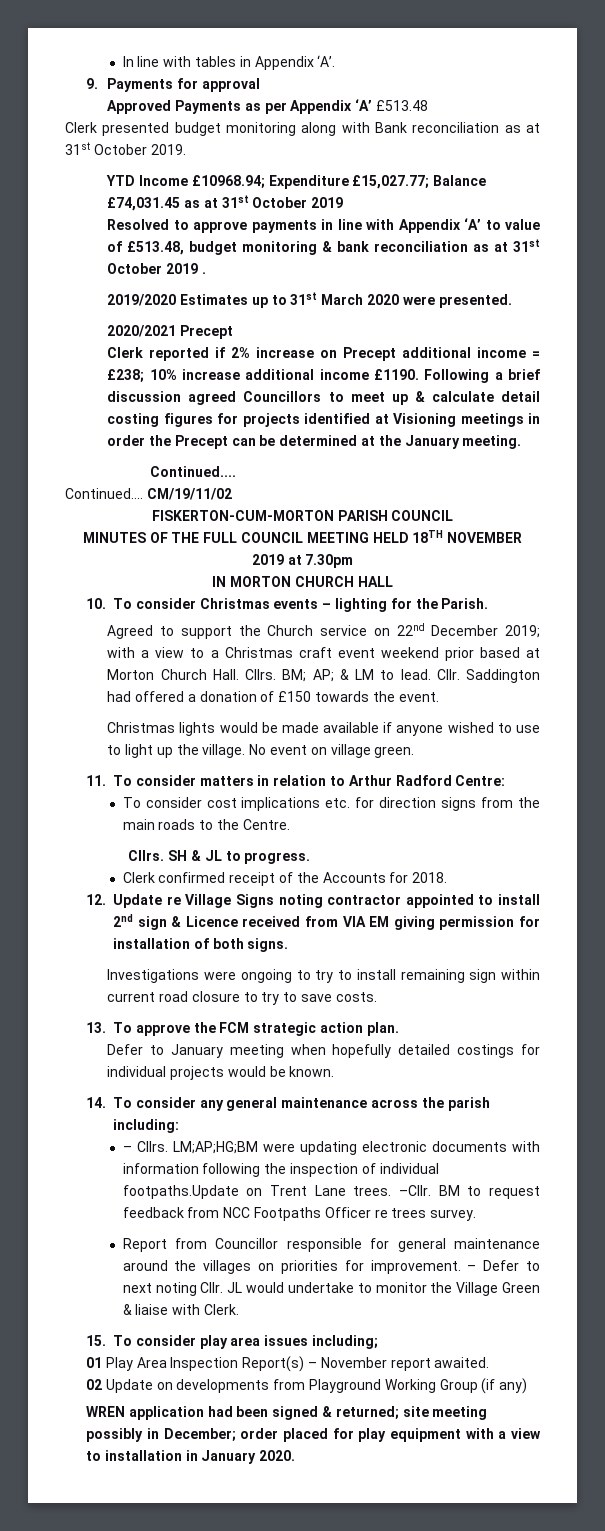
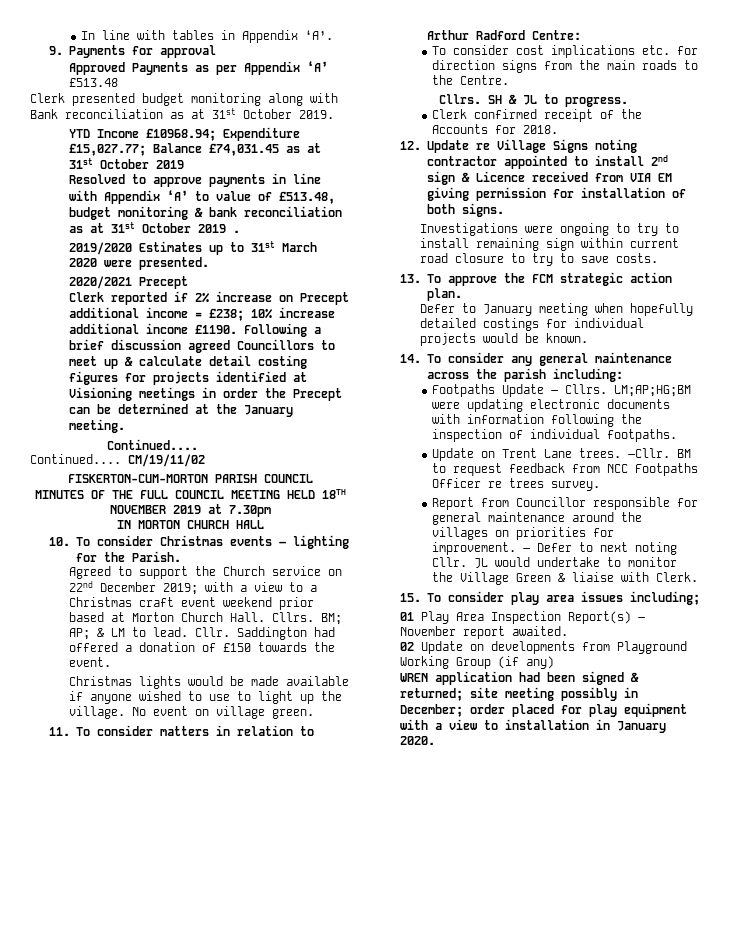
- – Cllrs.
+ Footpaths Update – Cllrs.
- LM;AP;HG;BM were updating electronic documents with information following the inspection of individual footpaths.Update on Trent Lane trees.
+ LM;AP;HG;BM were updating electronic documents with information following the inspection of individual footpaths.
+ Update on Trent Lane trees.

